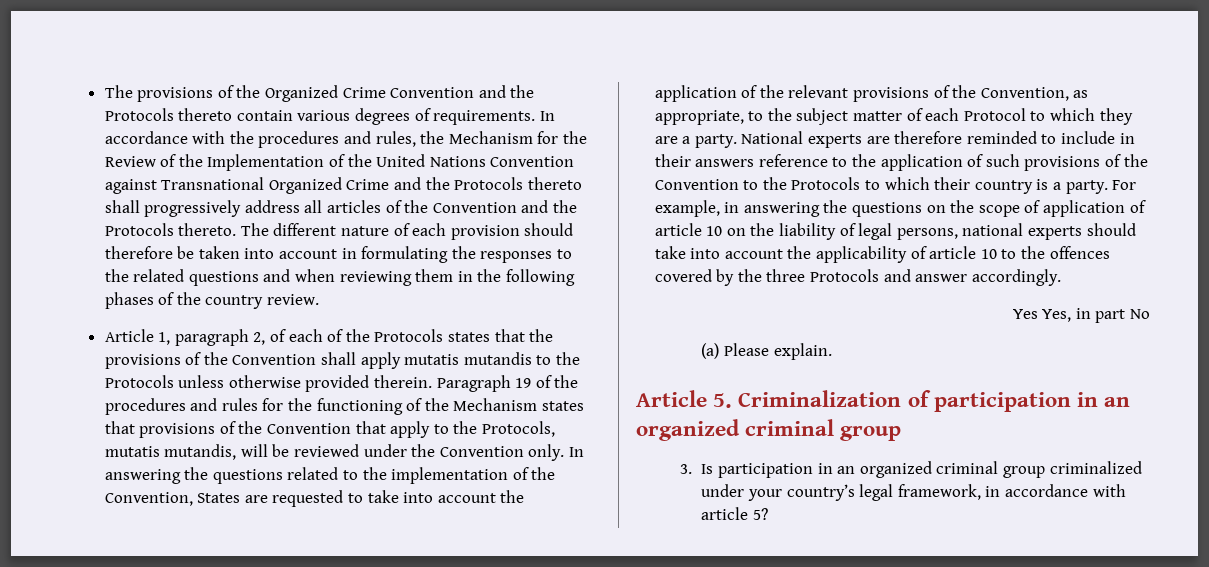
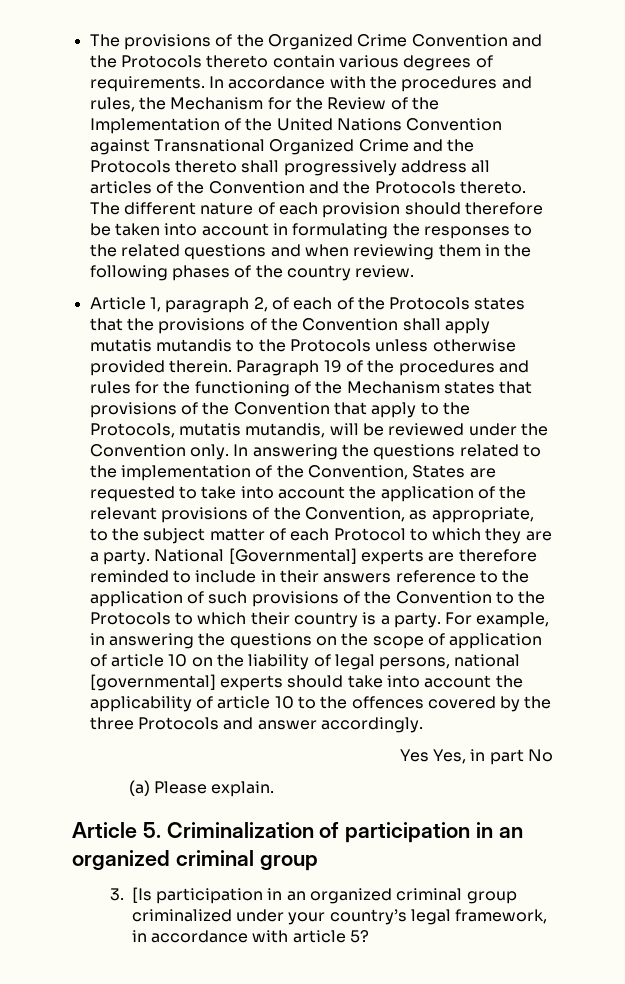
- National experts are therefore reminded to include in their answers reference to the application of such provisions of the Convention to the Protocols to which their country is a party.
+ National [Governmental] experts are therefore reminded to include in their answers reference to the application of such provisions of the Convention to the Protocols to which their country is a party.
- For example, in answering the questions on the scope of application of article 10 on the liability of legal persons, national experts should take into account the applicability of article 10 to the offences covered by the three Protocols and answer accordingly.
+ For example, in answering the questions on the scope of application of article 10 on the liability of legal persons, national [governmental] experts should take into account the applicability of article 10 to the offences covered by the three Protocols and answer accordingly.
- 3. Is participation in an organized criminal group criminalized under your country’s legal framework, in accordance with article 5?
+ 3. [Is participation in an organized criminal group criminalized under your country’s legal framework, in accordance with article 5?

